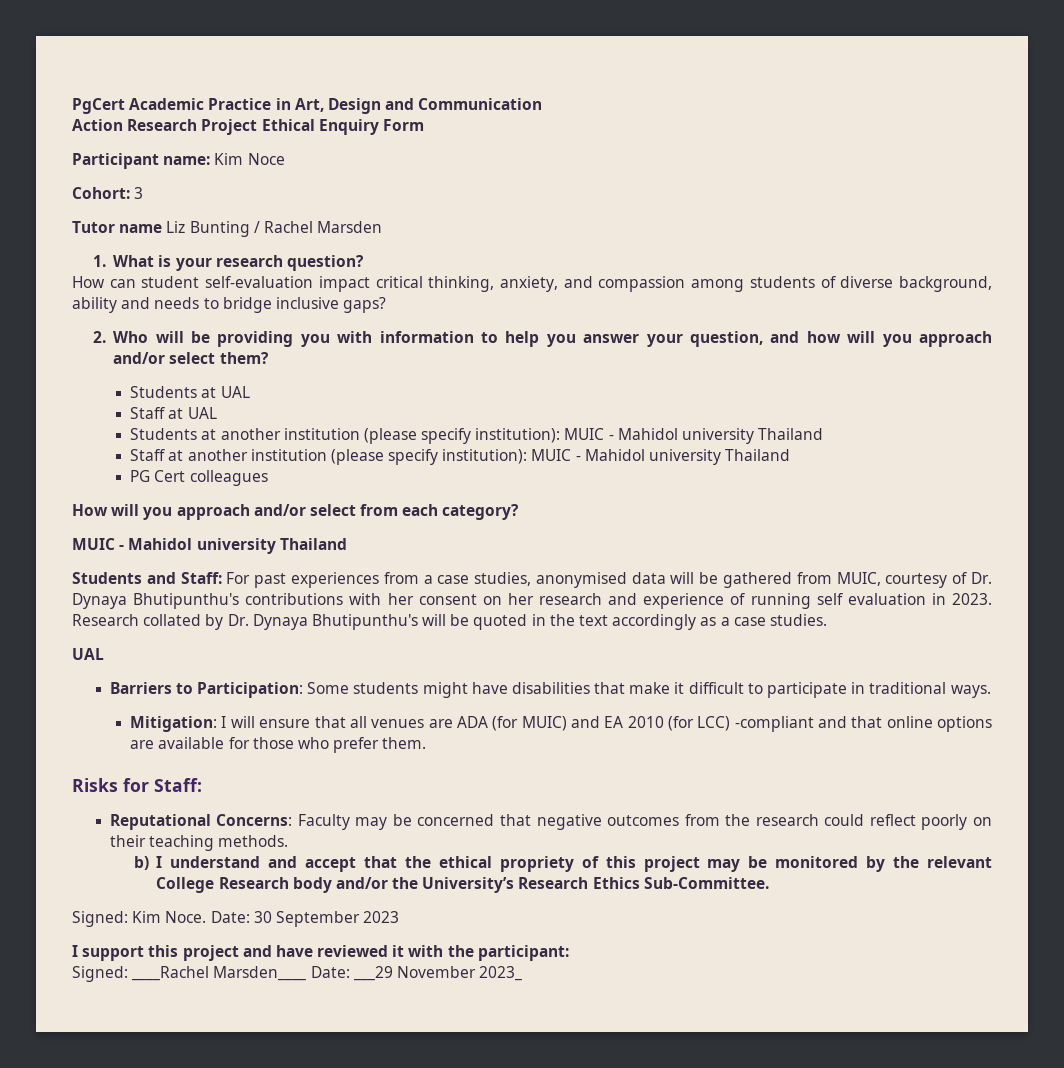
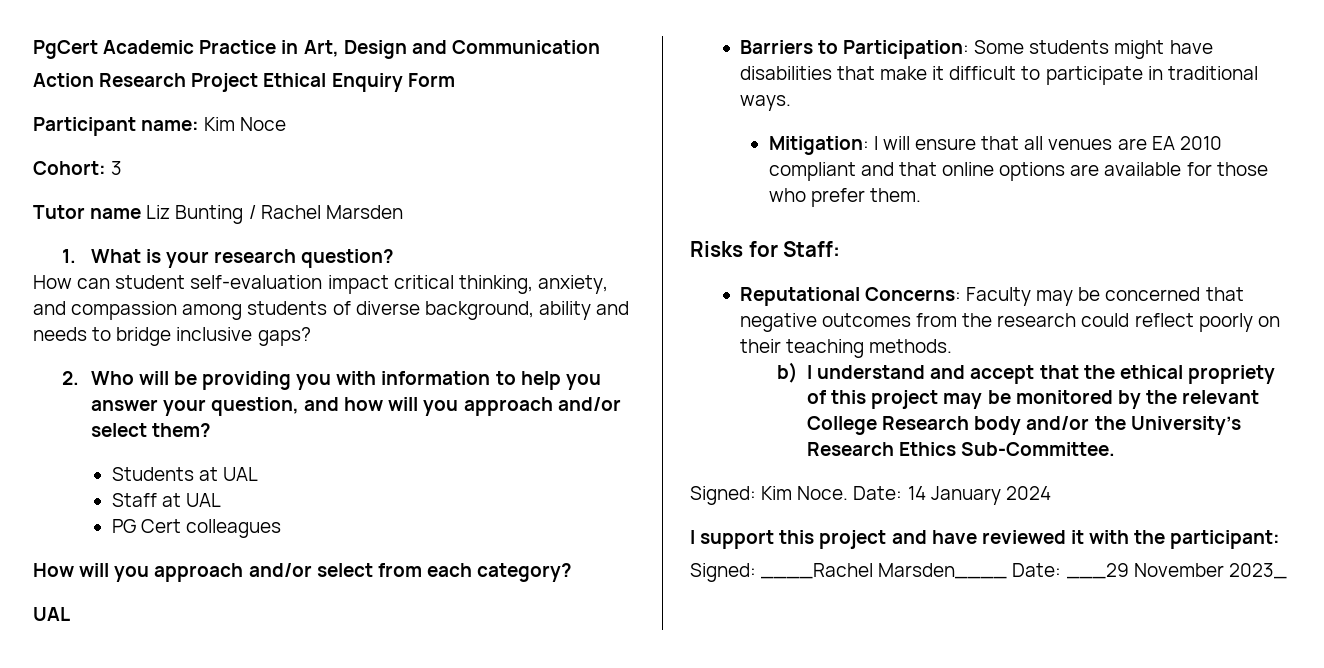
- Students at another institution (please specify institution): MUIC - Mahidol university Thailand
- Staff at another institution (please specify institution): MUIC - Mahidol university Thailand
  How will you approach and/or select from each category?
- MUIC - Mahidol university Thailand
- Students and Staff: For past experiences from a case studies, anonymised data will be gathered from MUIC, courtesy of Dr. Dynaya Bhutipunthu's contributions with her consent on her research and experience of running self evaluation in 2023. Research collated by Dr. Dynaya Bhutipunthu's will be quoted in the text accordingly as a case studies.
- Mitigation: I will ensure that all venues are ADA (for MUIC) and EA 2010 (for LCC) -compliant and that online options are available for those who prefer them.
+ Mitigation: I will ensure that all venues are EA 2010 compliant and that online options are available for those who prefer them.
- Date: 30 September 2023
+ Date: 14 January 2024

